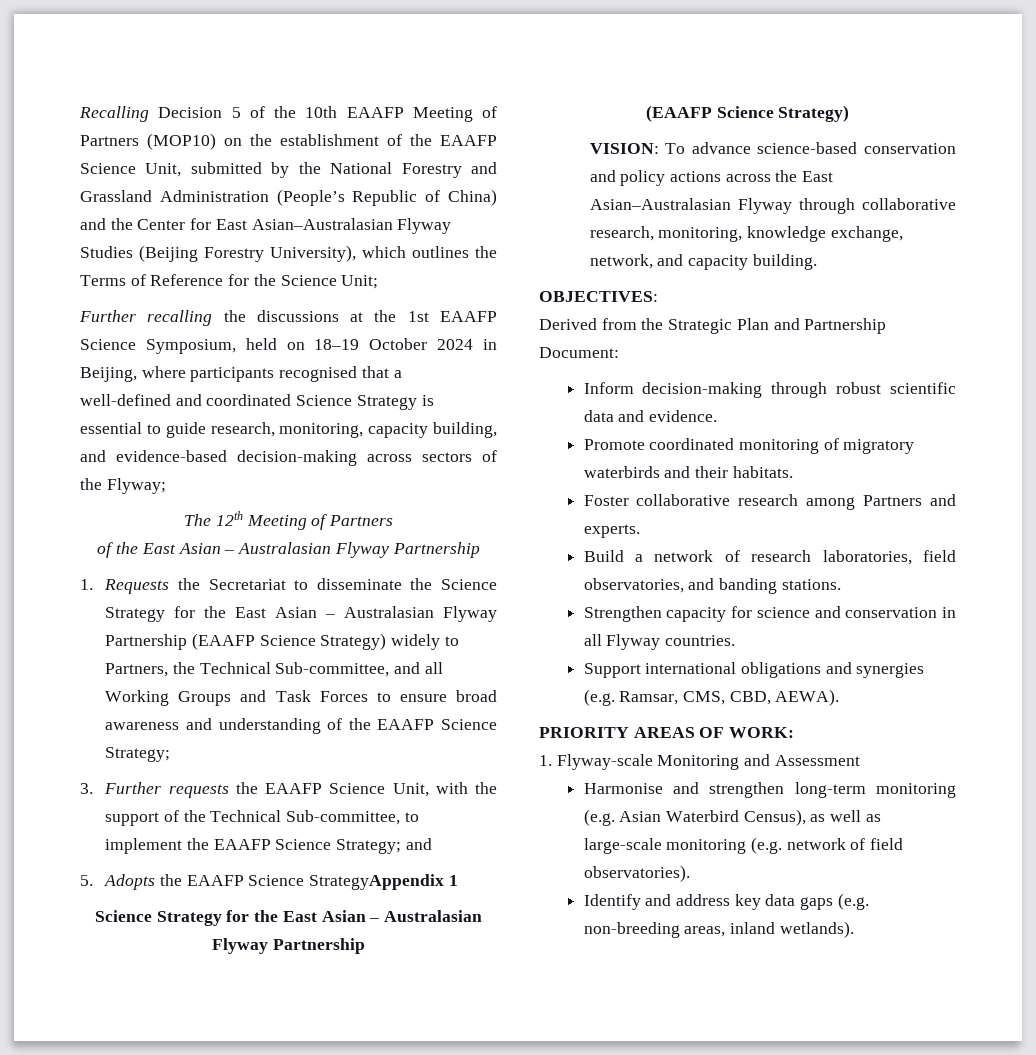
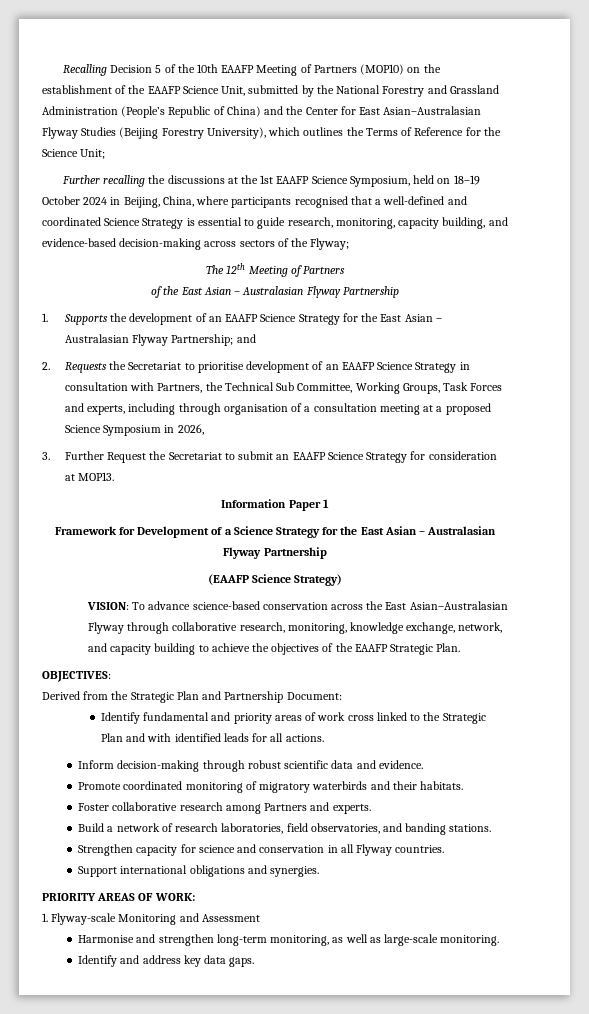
- Further recalling the discussions at the 1st EAAFP Science Symposium, held on 18–19 October 2024 in Beijing, where participants recognised that a well-defined and coordinated Science Strategy is essential to guide research, monitoring, capacity building, and evidence-based decision-making across sectors of the Flyway;
+ Further recalling the discussions at the 1st EAAFP Science Symposium, held on 18–19 October 2024 in Beijing, China, where participants recognised that a well-defined and coordinated Science Strategy is essential to guide research, monitoring, capacity building, and evidence-based decision-making across sectors of the Flyway;
- 1. Requests the Secretariat to disseminate the Science Strategy for the East Asian – Australasian Flyway Partnership (EAAFP Science Strategy) widely to Partners, the Technical Sub-committee, and all Working Groups and Task Forces to ensure broad awareness and understanding of the EAAFP Science Strategy;
- 3. Further requests the EAAFP Science Unit, with the support of the Technical Sub-committee, to implement the EAAFP Science Strategy; and
- 5. Adopts the EAAFP Science StrategyAppendix 1
- Science Strategy for the East Asian – Australasian Flyway Partnership
+ 1. Supports the development of an EAAFP Science Strategy for the East Asian – Australasian Flyway Partnership; and
+ 2. Requests the Secretariat to prioritise development of an EAAFP Science Strategy in consultation with Partners, the Technical Sub Committee, Working Groups, Task Forces and experts, including through organisation of a consultation meeting at a proposed Science Symposium in 2026,
+ 3. Further Request the Secretariat to submit an EAAFP Science Strategy for consideration at MOP13.
+ Information Paper 1
+ Framework for Development of a Science Strategy for the East Asian – Australasian Flyway Partnership
- VISION: To advance science-based conservation and policy actions across the East Asian–Australasian Flyway through collaborative research, monitoring, knowledge exchange, network, and capacity building.
+ VISION: To advance science-based conservation across the East Asian–Australasian Flyway through collaborative research, monitoring, knowledge exchange, network, and capacity building to achieve the objectives of the EAAFP Strategic Plan.
+ Identify fundamental and priority areas of work cross linked to the Strategic Plan and with identified leads for all actions.
- Support international obligations and synergies (e.g. Ramsar, CMS, CBD, AEWA).
+ Support international obligations and synergies.
- Harmonise and strengthen long-term monitoring (e.g. Asian Waterbird Census), as well as large-scale monitoring (e.g. network of field observatories).
+ Harmonise and strengthen long-term monitoring, as well as large-scale monitoring.
- Identify and address key data gaps (e.g. non-breeding areas, inland wetlands).
+ Identify and address key data gaps.

